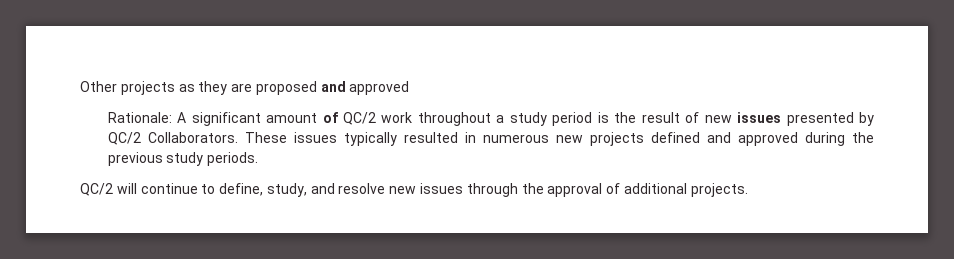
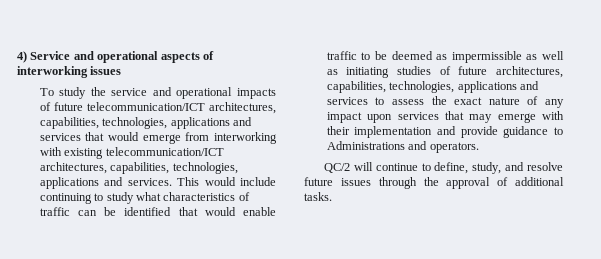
- Other projects as they are proposed and approved
- Rationale: A significant amount of QC/2 work throughout a study period is the result of new issues presented by QC/2 Collaborators. These issues typically resulted in numerous new projects defined and approved during the previous study periods.
+ 4) Service and operational aspects of interworking issues
+ To study the service and operational impacts of future telecommunication/ICT architectures, capabilities, technologies, applications and services that would emerge from interworking with existing telecommunication/ICT architectures, capabilities, technologies, applications and services. This would include continuing to study what characteristics of traffic can be identified that would enable traffic to be deemed as impermissible as well as initiating studies of future architectures, capabilities, technologies, applications and services to assess the exact nature of any impact upon services that may emerge with their implementation and provide guidance to Administrations and operators.
- QC/2 will continue to define, study, and resolve new issues through the approval of additional projects.
+ QC/2 will continue to define, study, and resolve future issues through the approval of additional tasks.

